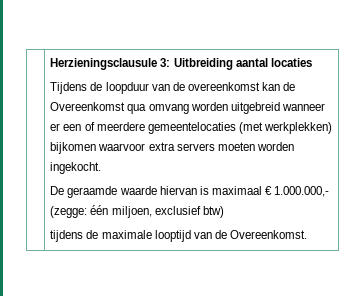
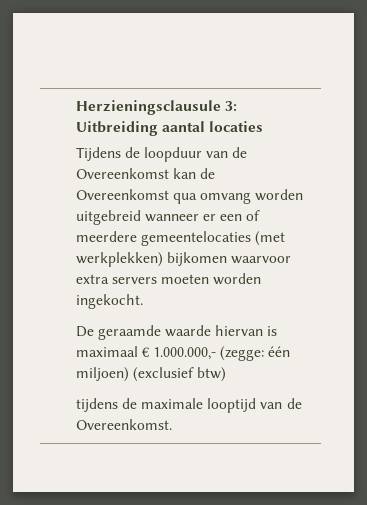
- Tijdens de loopduur van de overeenkomst kan de Overeenkomst qua omvang worden uitgebreid wanneer er een of meerdere gemeentelocaties (met werkplekken) bijkomen waarvoor extra servers moeten worden ingekocht.
+ Tijdens de loopduur van de Overeenkomst kan de Overeenkomst qua omvang worden uitgebreid wanneer er een of meerdere gemeentelocaties (met werkplekken) bijkomen waarvoor extra servers moeten worden ingekocht.
- De geraamde waarde hiervan is maximaal € 1.000.000,- (zegge: één miljoen, exclusief btw)
+ De geraamde waarde hiervan is maximaal € 1.000.000,- (zegge: één miljoen) (exclusief btw)

